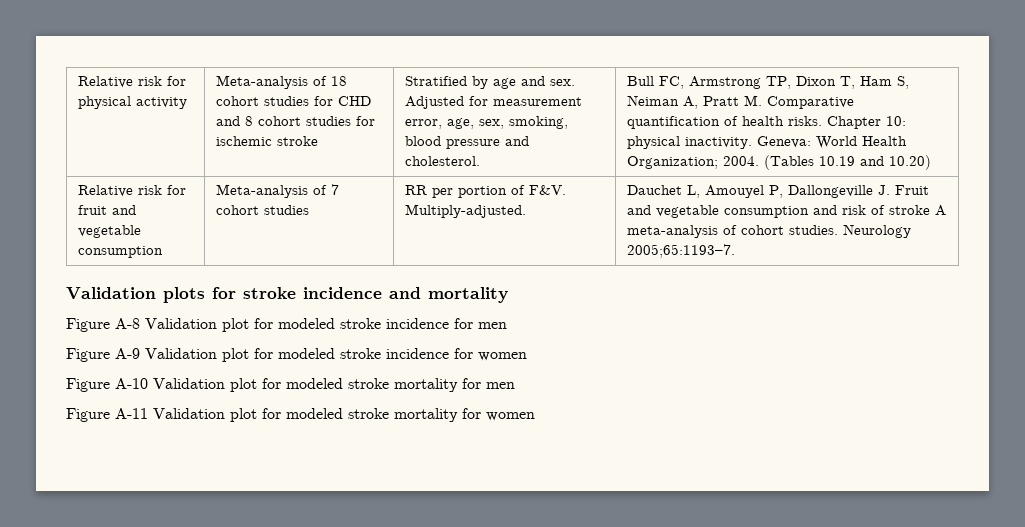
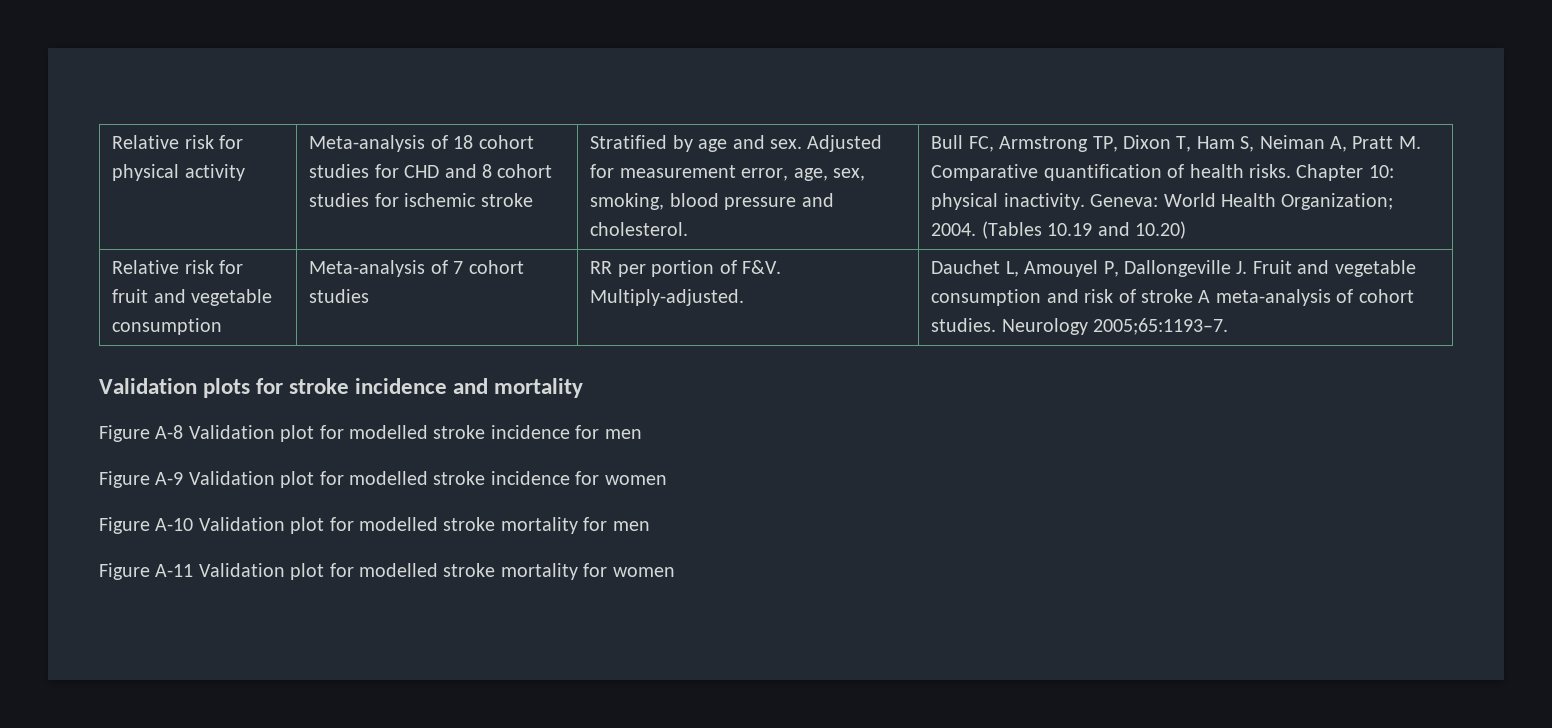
- Figure A-8 Validation plot for modeled stroke incidence for men
+ Figure A-8 Validation plot for modelled stroke incidence for men
- Figure A-9 Validation plot for modeled stroke incidence for women
+ Figure A-9 Validation plot for modelled stroke incidence for women
- Figure A-10 Validation plot for modeled stroke mortality for men
+ Figure A-10 Validation plot for modelled stroke mortality for men
- Figure A-11 Validation plot for modeled stroke mortality for women
+ Figure A-11 Validation plot for modelled stroke mortality for women

